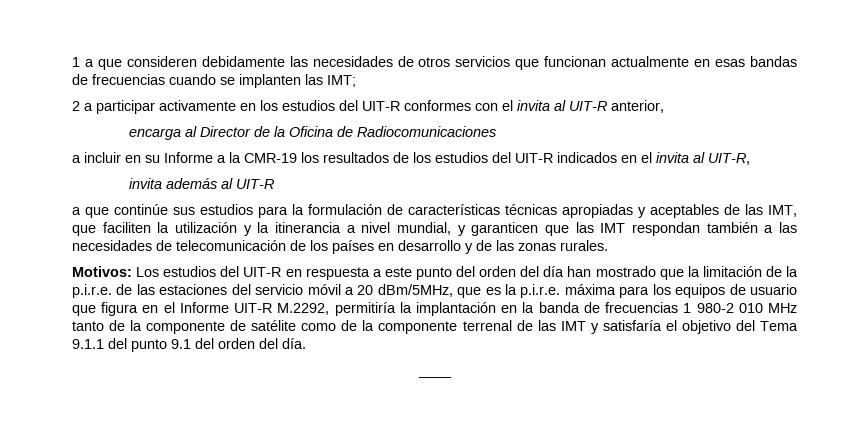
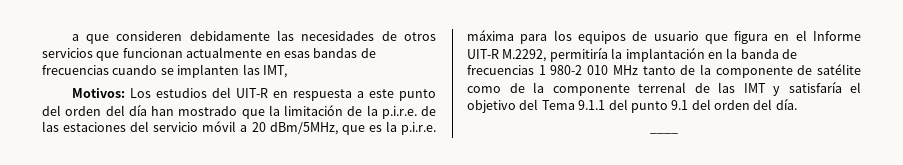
- 1 a que consideren debidamente las necesidades de otros servicios que funcionan actualmente en esas bandas de frecuencias cuando se implanten las IMT;
- 2 a participar activamente en los estudios del UIT-R conformes con el invita al UIT-R anterior,
- encarga al Director de la Oficina de Radiocomunicaciones
- a incluir en su Informe a la CMR-19 los resultados de los estudios del UIT-R indicados en el invita al UIT-R,
- invita además al UIT-R
- a que continúe sus estudios para la formulación de características técnicas apropiadas y aceptables de las IMT, que faciliten la utilización y la itinerancia a nivel mundial, y garanticen que las IMT respondan también a las necesidades de telecomunicación de los países en desarrollo y de las zonas rurales.
+ a que consideren debidamente las necesidades de otros servicios que funcionan actualmente en esas bandas de frecuencias cuando se implanten las IMT,

